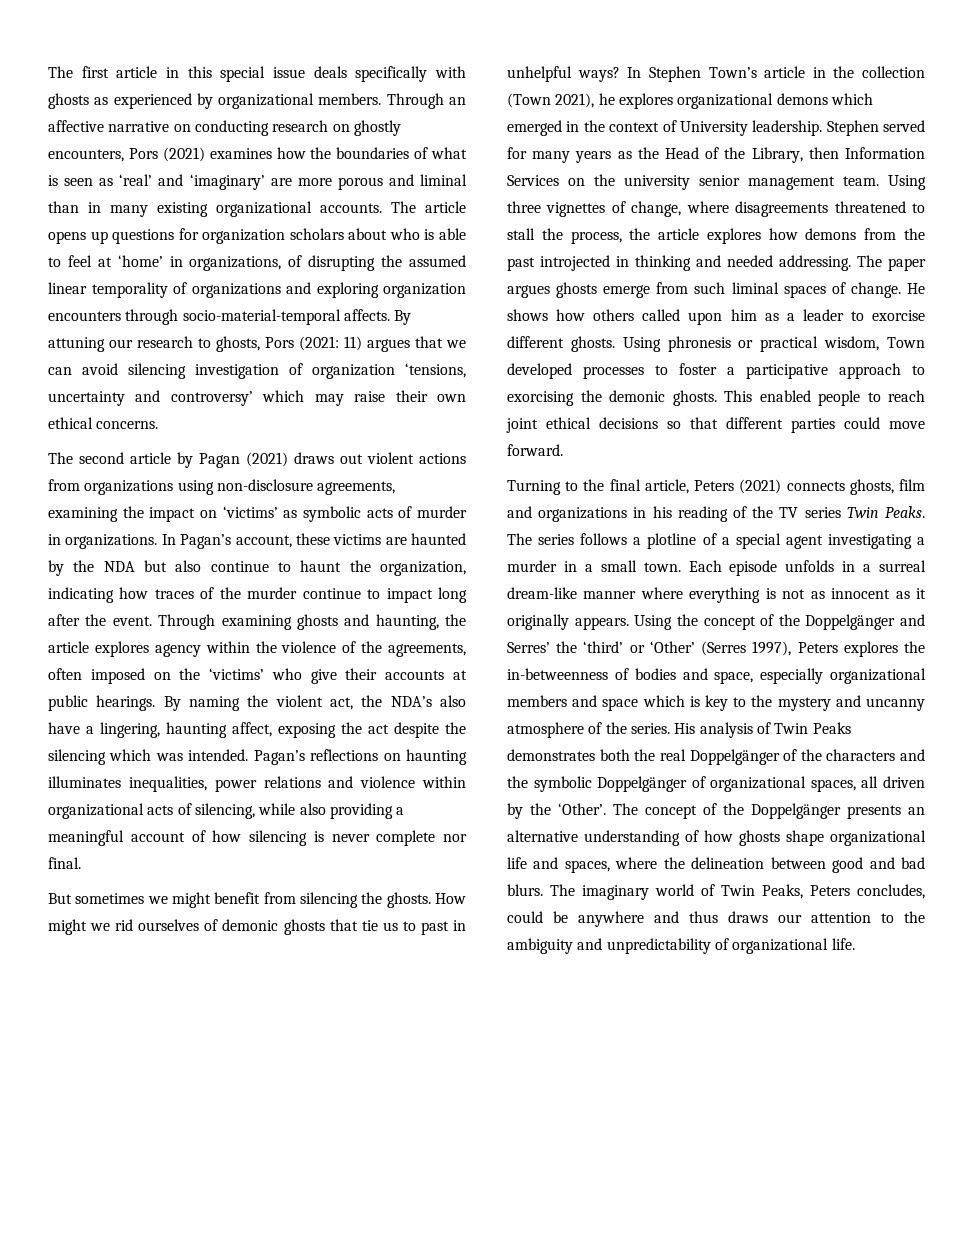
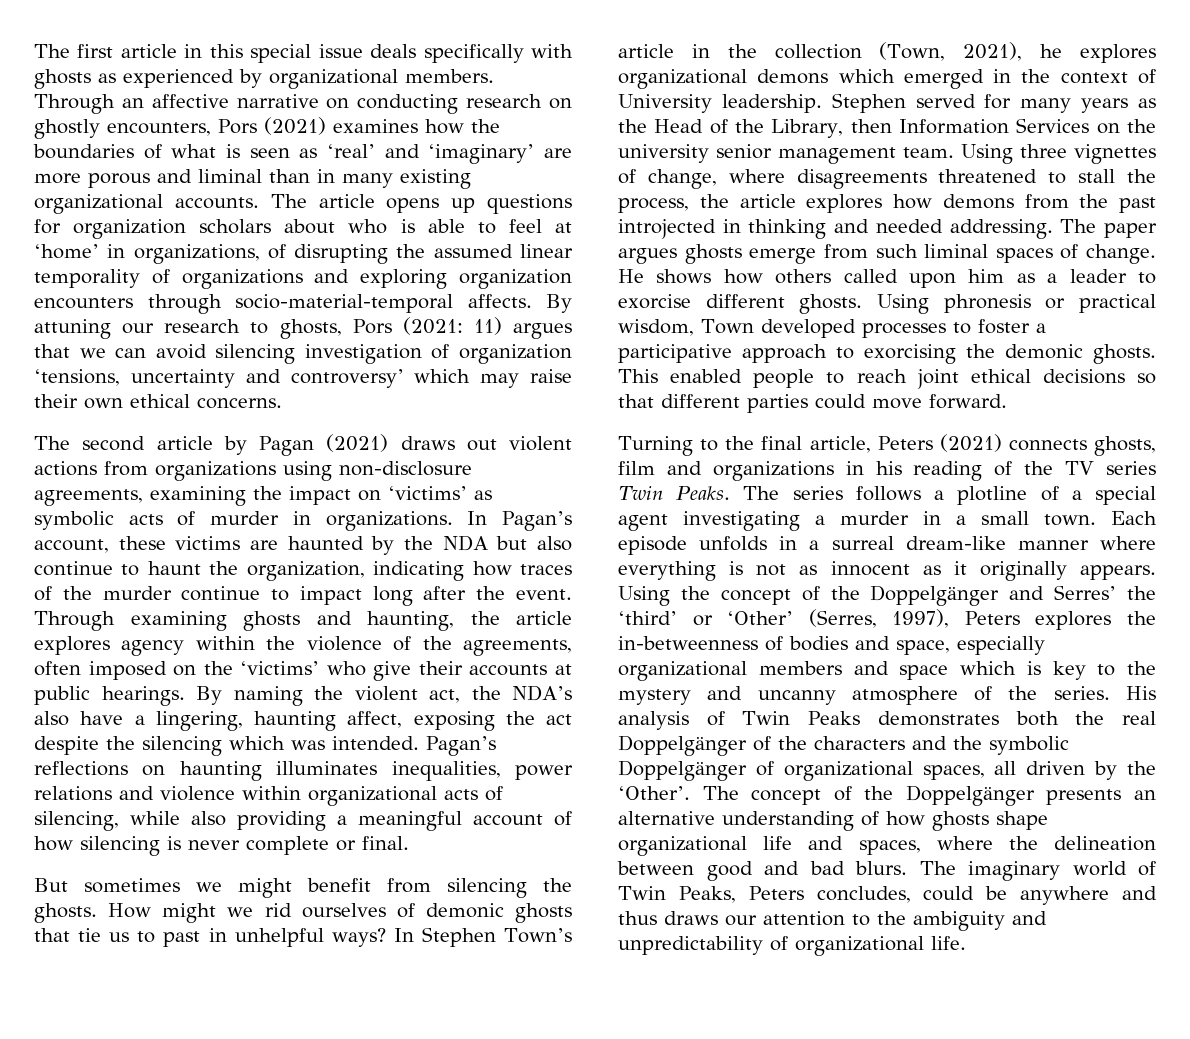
- Pagan’s reflections on haunting illuminates inequalities, power relations and violence within organizational acts of silencing, while also providing a meaningful account of how silencing is never complete nor final.
+ Pagan’s reflections on haunting illuminates inequalities, power relations and violence within organizational acts of silencing, while also providing a meaningful account of how silencing is never complete or final.
- In Stephen Town’s article in the collection (Town 2021), he explores organizational demons which emerged in the context of University leadership.
+ In Stephen Town’s article in the collection (Town, 2021), he explores organizational demons which emerged in the context of University leadership.
- Using the concept of the Doppelgänger and Serres’ the ‘third’ or ‘Other’ (Serres 1997), Peters explores the in-betweenness of bodies and space, especially organizational members and space which is key to the mystery and uncanny atmosphere of the series.
+ Using the concept of the Doppelgänger and Serres’ the ‘third’ or ‘Other’ (Serres, 1997), Peters explores the in-betweenness of bodies and space, especially organizational members and space which is key to the mystery and uncanny atmosphere of the series.

